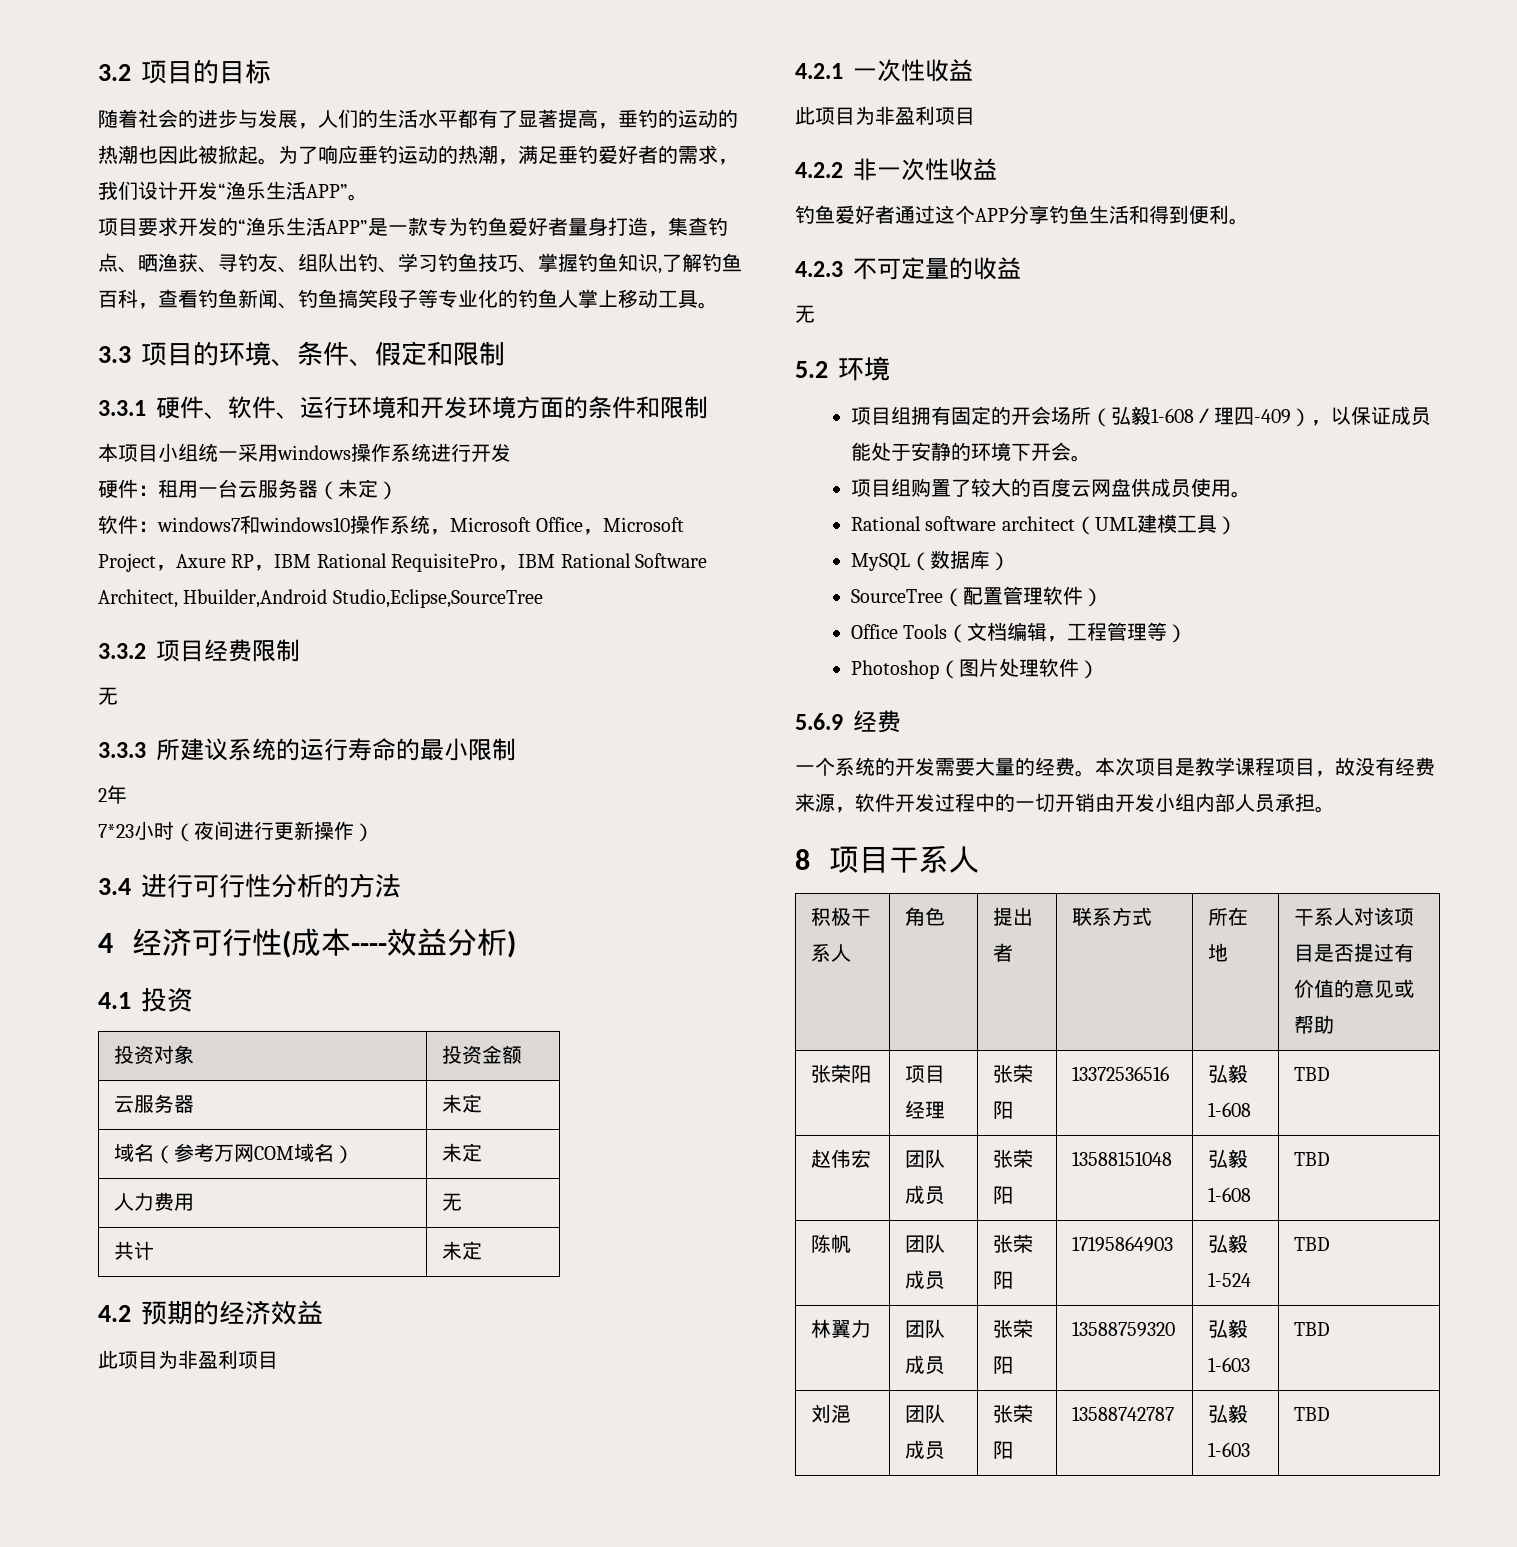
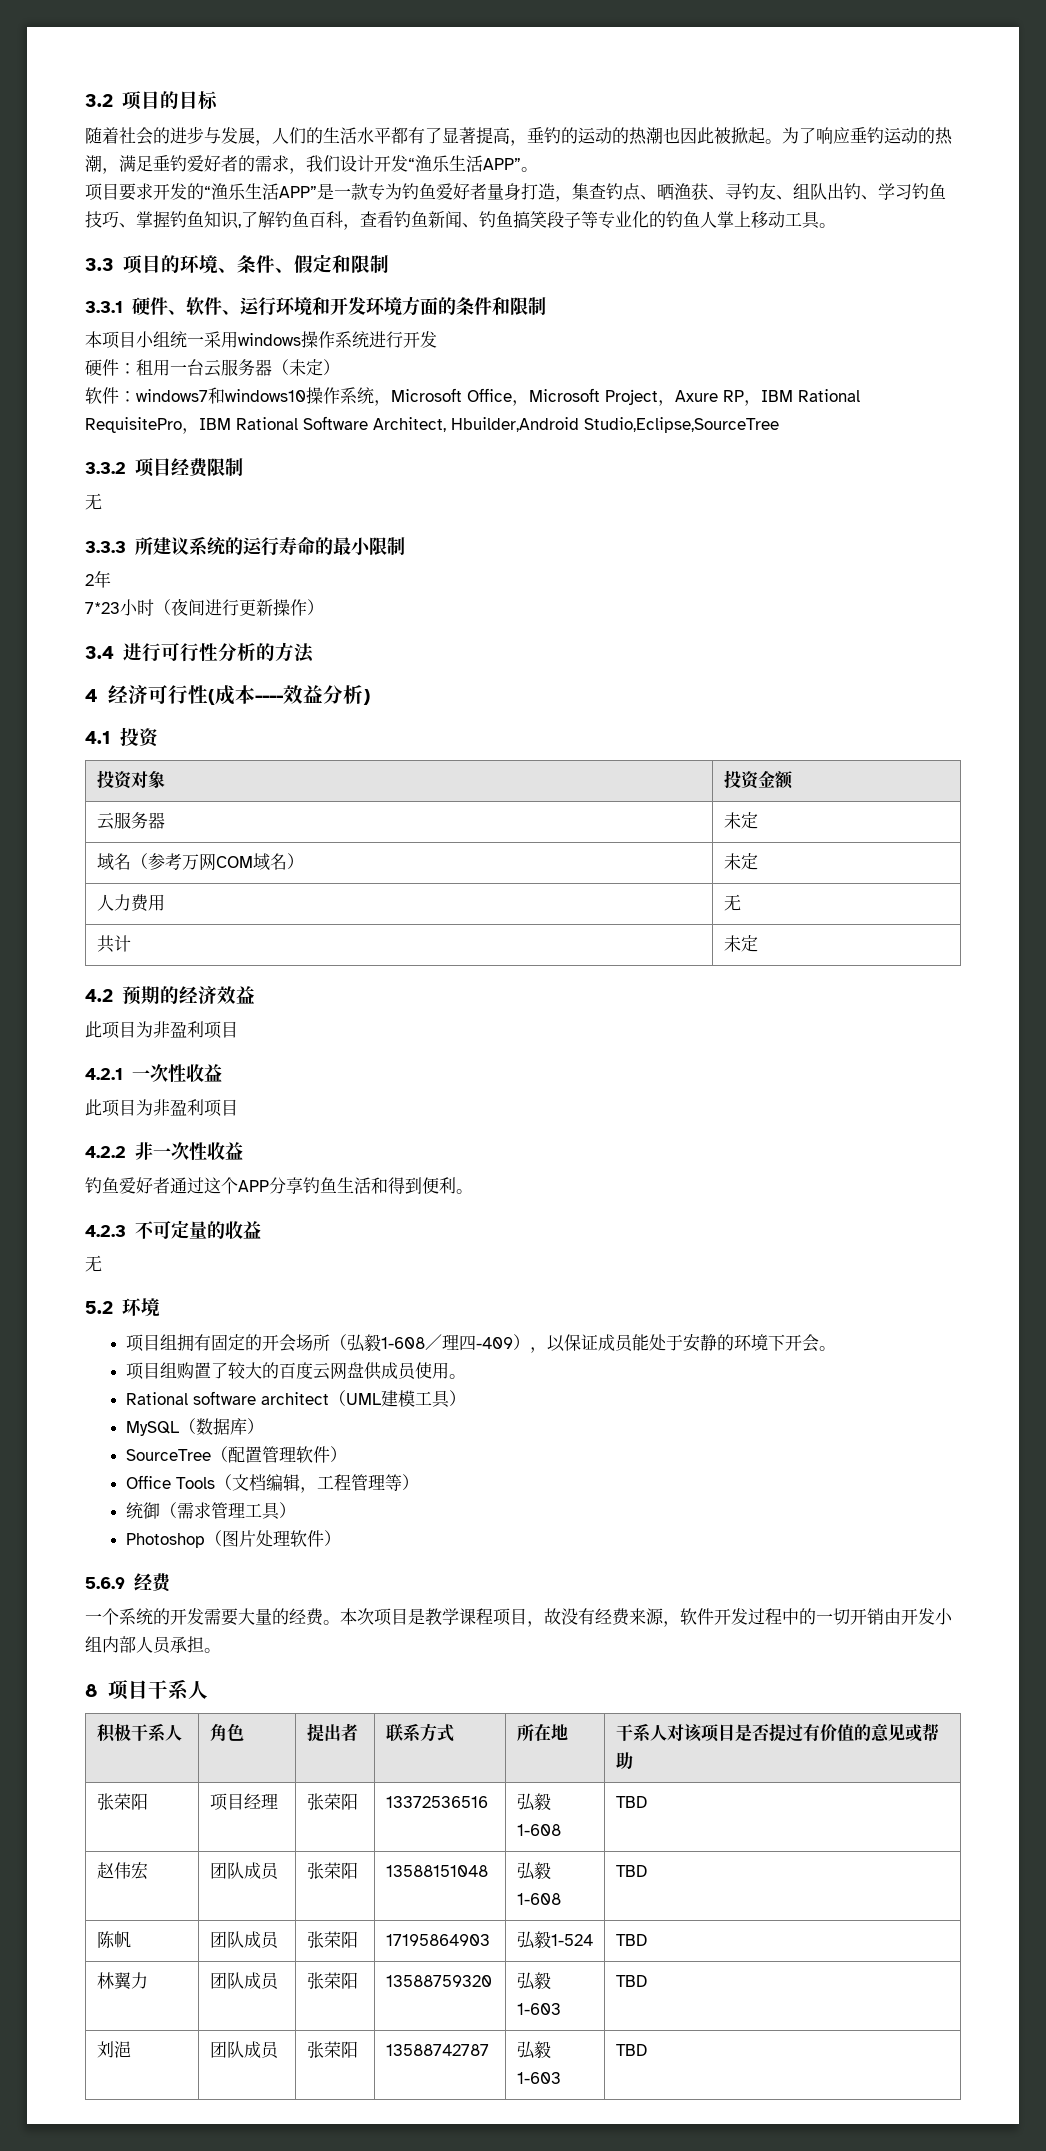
+ 统御（需求管理工具）

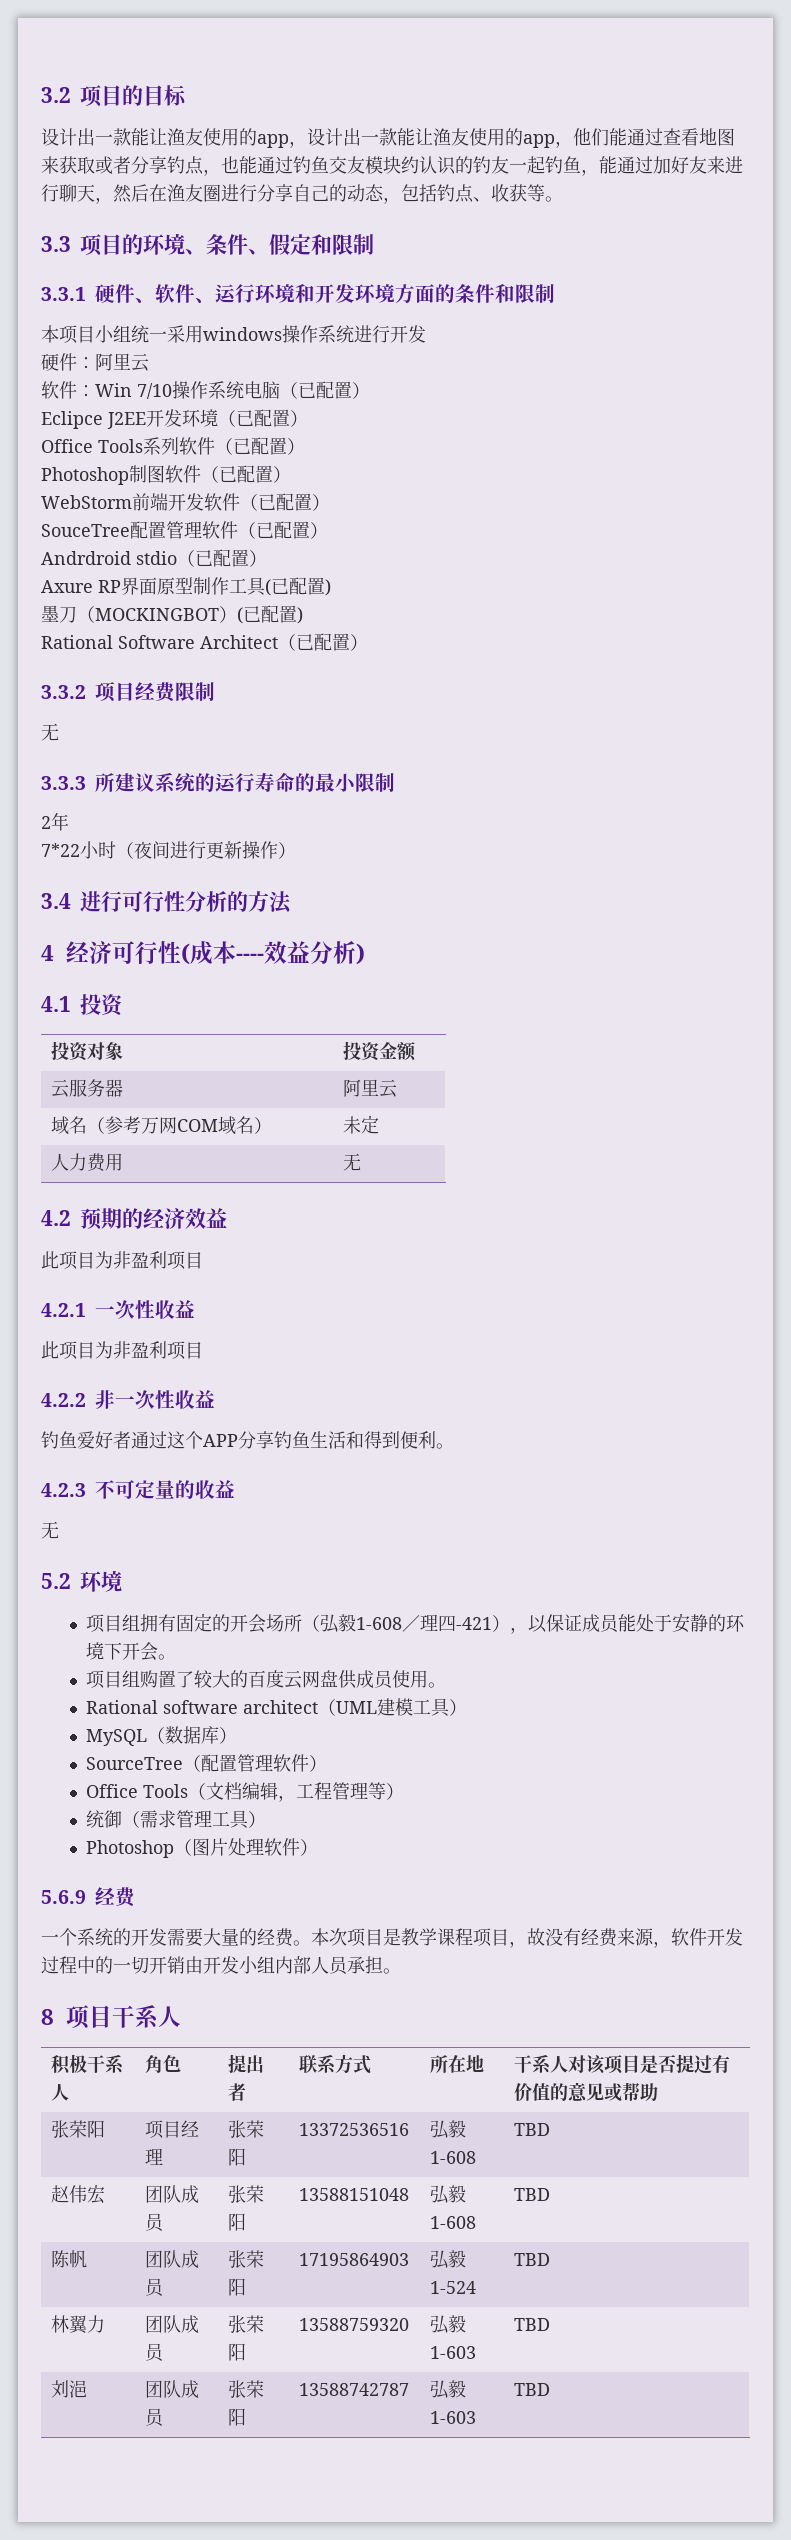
- 随着社会的进步与发展，人们的生活水平都有了显著提高，垂钓的运动的热潮也因此被掀起。为了响应垂钓运动的热潮，满足垂钓爱好者的需求，我们设计开发“渔乐生活APP”。
- 项目要求开发的“渔乐生活APP”是一款专为钓鱼爱好者量身打造，集查钓点、晒渔获、寻钓友、组队出钓、学习钓鱼技巧、掌握钓鱼知识,了解钓鱼百科，查看钓鱼新闻、钓鱼搞笑段子等专业化的钓鱼人掌上移动工具。
+ 设计出一款能让渔友使用的app，设计出一款能让渔友使用的app，他们能通过查看地图来获取或者分享钓点，也能通过钓鱼交友模块约认识的钓友一起钓鱼，能通过加好友来进行聊天，然后在渔友圈进行分享自己的动态，包括钓点、收获等。
- 硬件：租用一台云服务器（未定）
- 软件：windows7和windows10操作系统，Microsoft Office，Microsoft Project，Axure RP，IBM Rational RequisitePro，IBM Rational Software Architect, Hbuilder,Android Studio,Eclipse,SourceTree
+ 硬件：阿里云
+ 软件：Win 7/10操作系统电脑（已配置）
+ Eclipce J2EE开发环境（已配置）
+ Office Tools系列软件（已配置）
+ Photoshop制图软件（已配置）
+ WebStorm前端开发软件（已配置）
+ SouceTree配置管理软件（已配置）
+ Andrdroid stdio（已配置）
+ Axure RP界面原型制作工具(已配置)
+ 墨刀（MOCKINGBOT）(已配置)
+ Rational Software Architect（已配置）
- 7*23小时（夜间进行更新操作）
+ 7*22小时（夜间进行更新操作）
- 云服务器 | 未定
+ 云服务器 | 阿里云
- 共计 | 未定
- 项目组拥有固定的开会场所（弘毅1-608／理四-409），以保证成员能处于安静的环境下开会。
+ 项目组拥有固定的开会场所（弘毅1-608／理四-421），以保证成员能处于安静的环境下开会。

